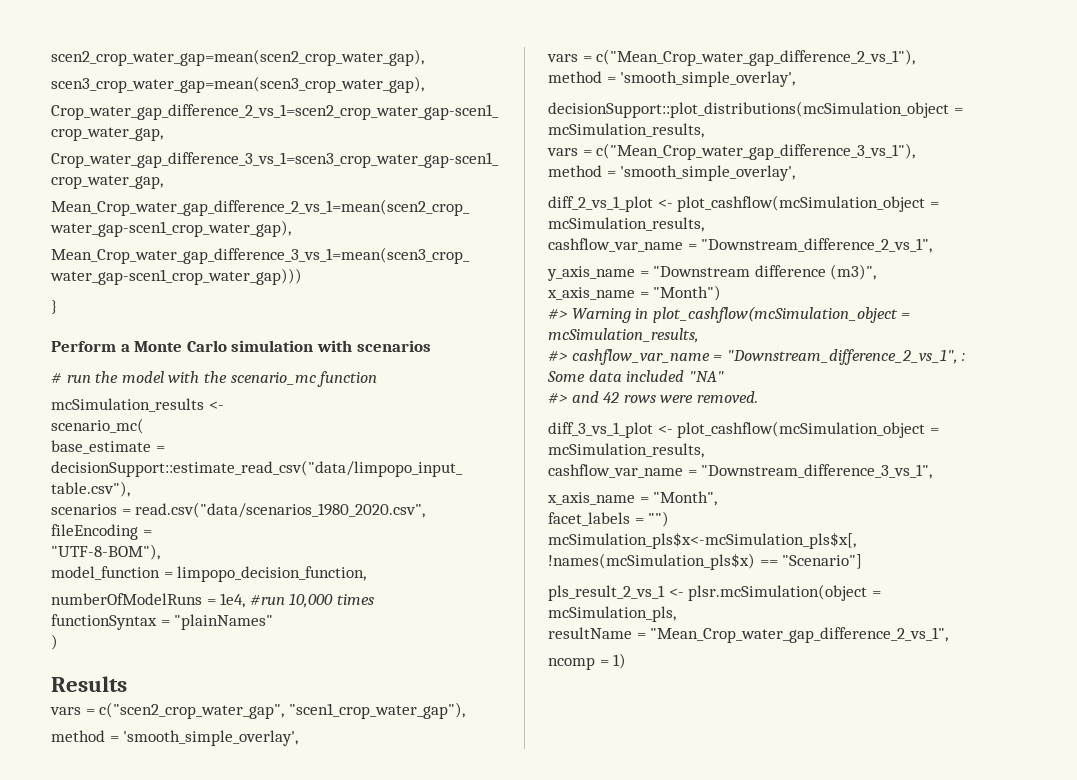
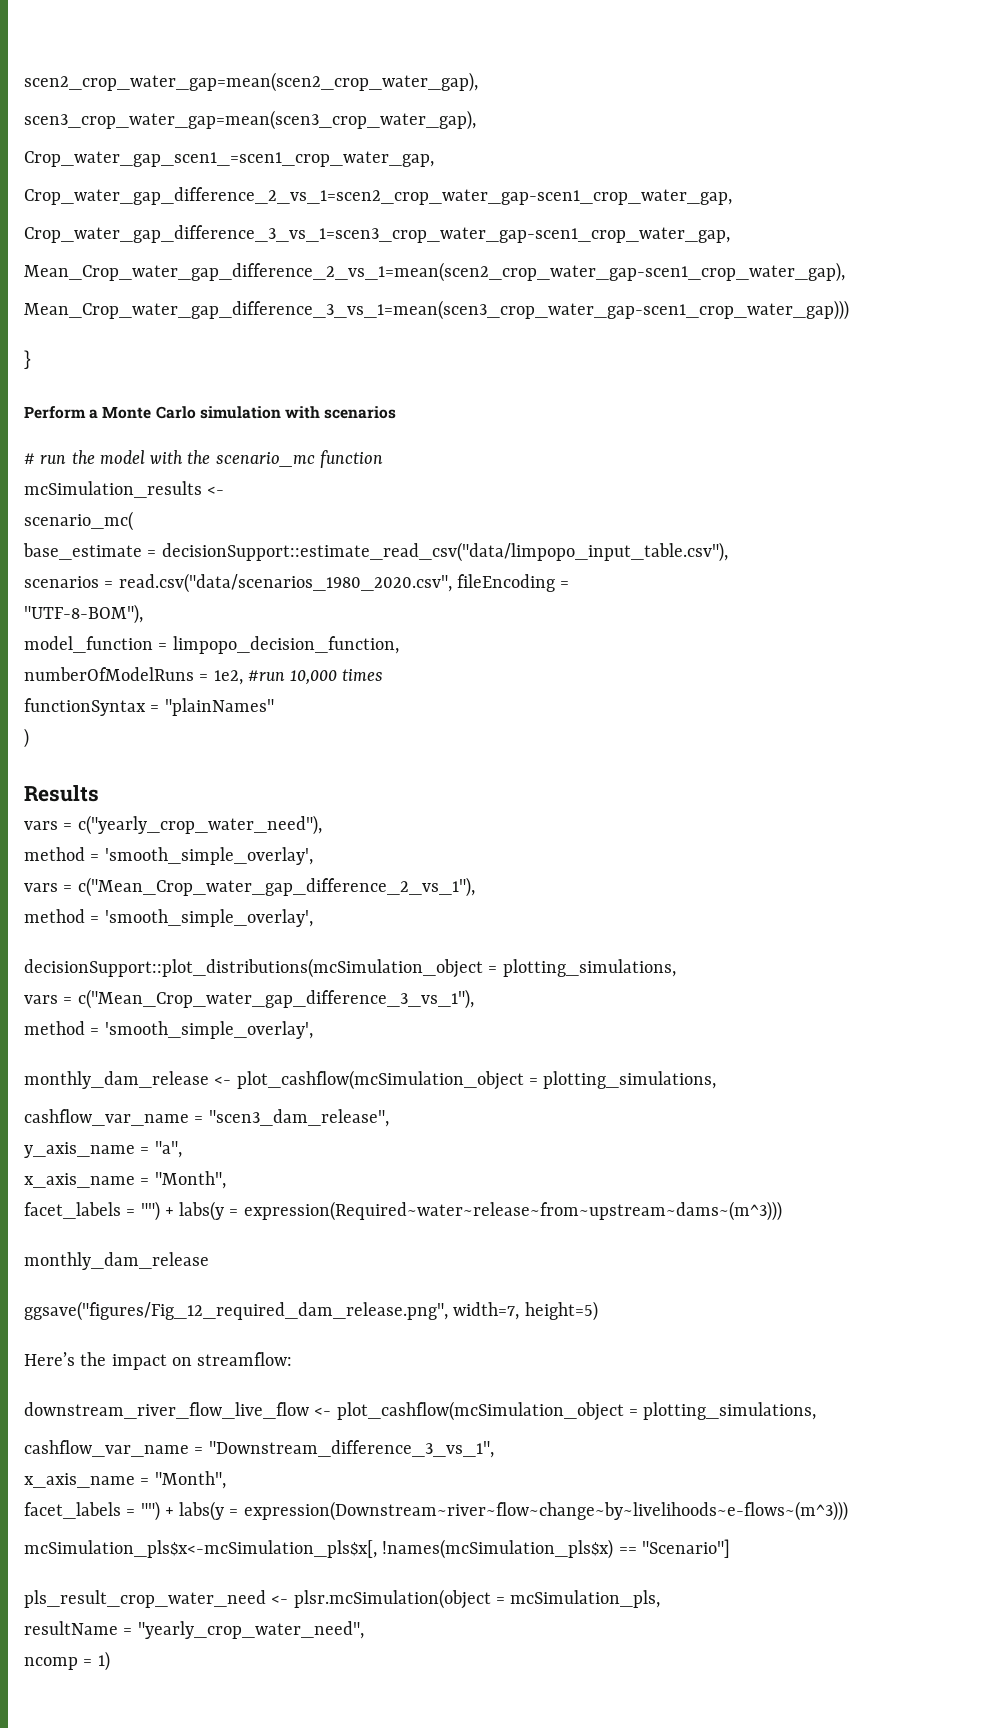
+ Crop_water_gap_scen1_=scen1_crop_water_gap,
- numberOfModelRuns = 1e4, #run 10,000 times
+ numberOfModelRuns = 1e2, #run 10,000 times
- vars = c("scen2_crop_water_gap", "scen1_crop_water_gap"),
+ vars = c("yearly_crop_water_need"),
- decisionSupport::plot_distributions(mcSimulation_object = mcSimulation_results,
+ decisionSupport::plot_distributions(mcSimulation_object = plotting_simulations,
- diff_2_vs_1_plot <- plot_cashflow(mcSimulation_object = mcSimulation_results,
- cashflow_var_name = "Downstream_difference_2_vs_1",
+ monthly_dam_release <- plot_cashflow(mcSimulation_object = plotting_simulations,
+ cashflow_var_name = "scen3_dam_release",
- y_axis_name = "Downstream difference (m3)",
- x_axis_name = "Month")
- #> Warning in plot_cashflow(mcSimulation_object = mcSimulation_results,
- #> cashflow_var_name = "Downstream_difference_2_vs_1", : Some data included "NA"
- #> and 42 rows were removed.
- diff_3_vs_1_plot <- plot_cashflow(mcSimulation_object = mcSimulation_results,
+ y_axis_name = "a",
+ x_axis_name = "Month",
+ facet_labels = "") + labs(y = expression(Required~water~release~from~upstream~dams~(m^3)))
+ monthly_dam_release
+ ggsave("figures/Fig_12_required_dam_release.png", width=7, height=5)
+ Here’s the impact on streamflow:
+ downstream_river_flow_live_flow <- plot_cashflow(mcSimulation_object = plotting_simulations,
- facet_labels = "")
+ facet_labels = "") + labs(y = expression(Downstream~river~flow~change~by~livelihoods~e-flows~(m^3)))
- pls_result_2_vs_1 <- plsr.mcSimulation(object = mcSimulation_pls,
+ pls_result_crop_water_need <- plsr.mcSimulation(object = mcSimulation_pls,
- resultName = "Mean_Crop_water_gap_difference_2_vs_1",
+ resultName = "yearly_crop_water_need",

